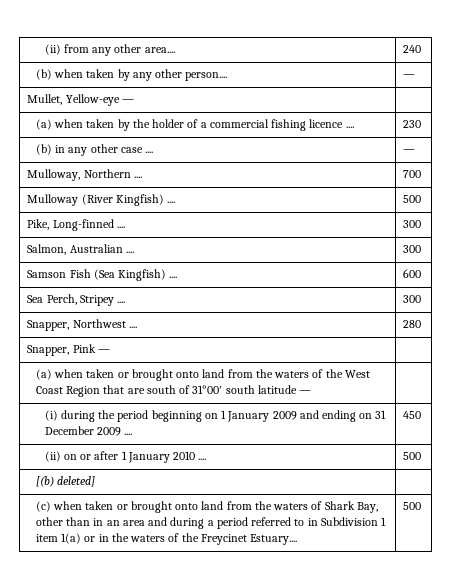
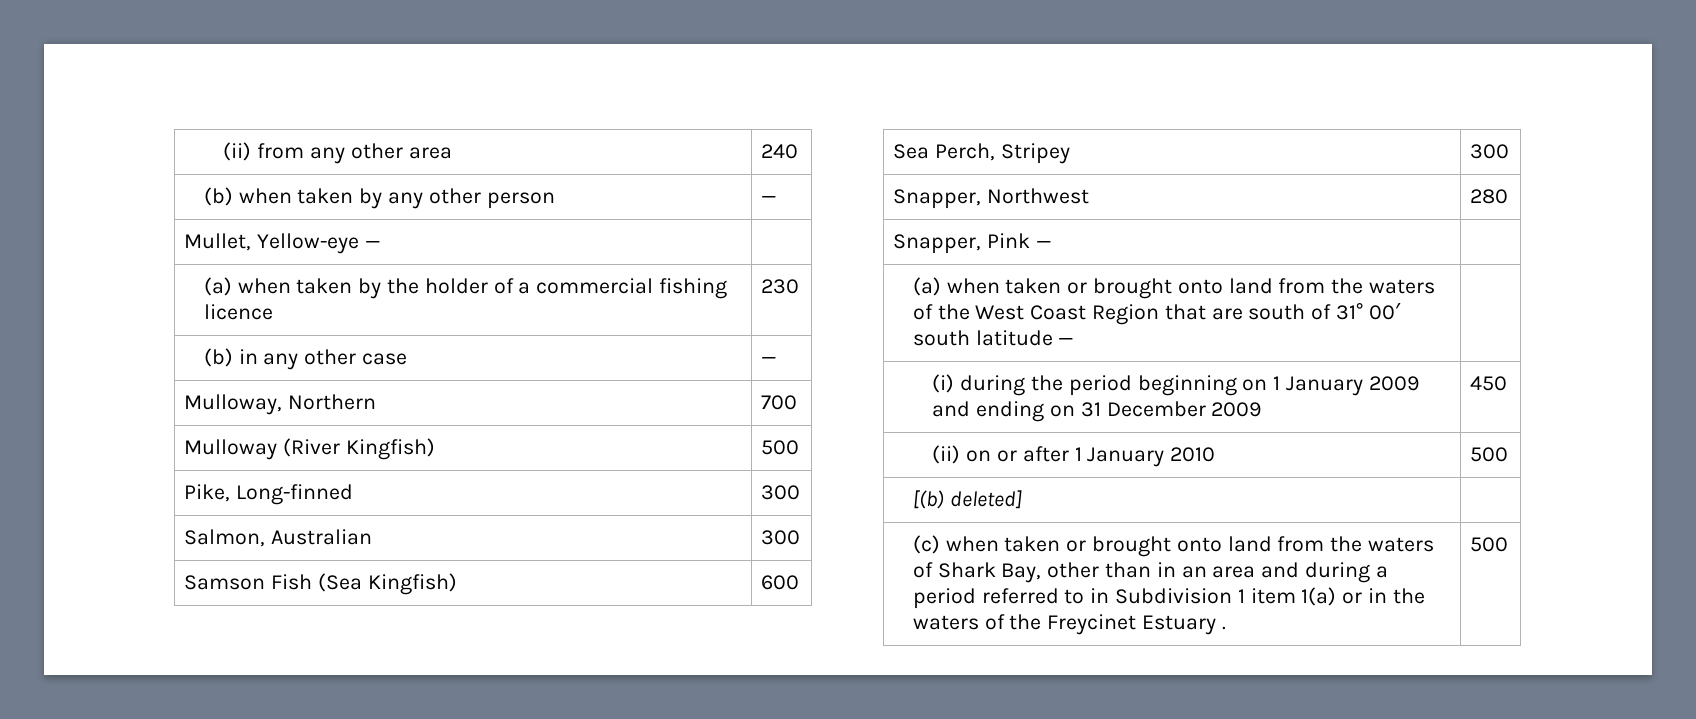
- (ii) from any other area.... | 240
+ (ii) from any other area | 240
- (b) when taken by any other person.... | —
+ (b) when taken by any other person | —
- (a) when taken by the holder of a commercial fishing licence .... | 230
+ (a) when taken by the holder of a commercial fishing licence | 230
- (b) in any other case .... | —
+ (b) in any other case | —
- Mulloway, Northern .... | 700
+ Mulloway, Northern | 700
- Mulloway (River Kingfish) .... | 500
+ Mulloway (River Kingfish) | 500
- Pike, Long-finned .... | 300
+ Pike, Long-finned | 300
- Salmon, Australian .... | 300
+ Salmon, Australian | 300
- Samson Fish (Sea Kingfish) .... | 600
+ Samson Fish (Sea Kingfish) | 600
- Sea Perch, Stripey .... | 300
+ Sea Perch, Stripey | 300
- Snapper, Northwest .... | 280
+ Snapper, Northwest | 280
- (a) when taken or brought onto land from the waters of the West Coast Region that are south of 31°00′ south latitude — |
+ (a) when taken or brought onto land from the waters of the West Coast Region that are south of 31° 00′ south latitude — |
- (i) during the period beginning on 1 January 2009 and ending on 31 December 2009 .... | 450
+ (i) during the period beginning on 1 January 2009 and ending on 31 December 2009 | 450
- (ii) on or after 1 January 2010 .... | 500
+ (ii) on or after 1 January 2010 | 500
- (c) when taken or brought onto land from the waters of Shark Bay, other than in an area and during a period referred to in Subdivision 1 item 1(a) or in the waters of the Freycinet Estuary.... | 500
+ (c) when taken or brought onto land from the waters of Shark Bay, other than in an area and during a period referred to in Subdivision 1 item 1(a) or in the waters of the Freycinet Estuary . | 500

